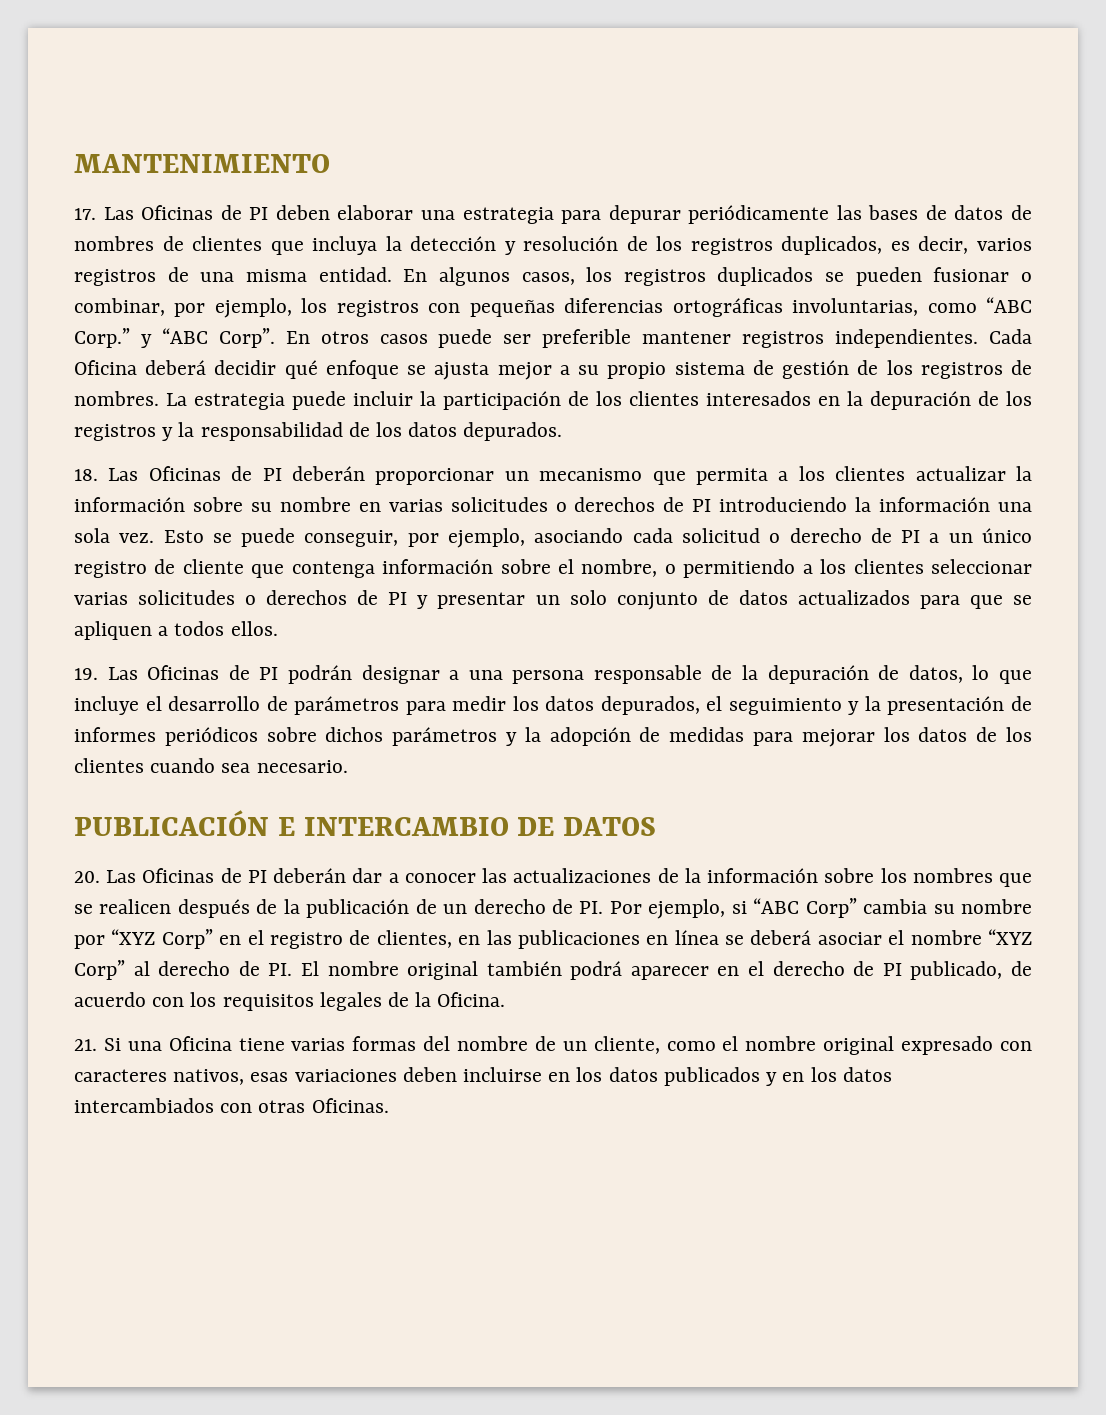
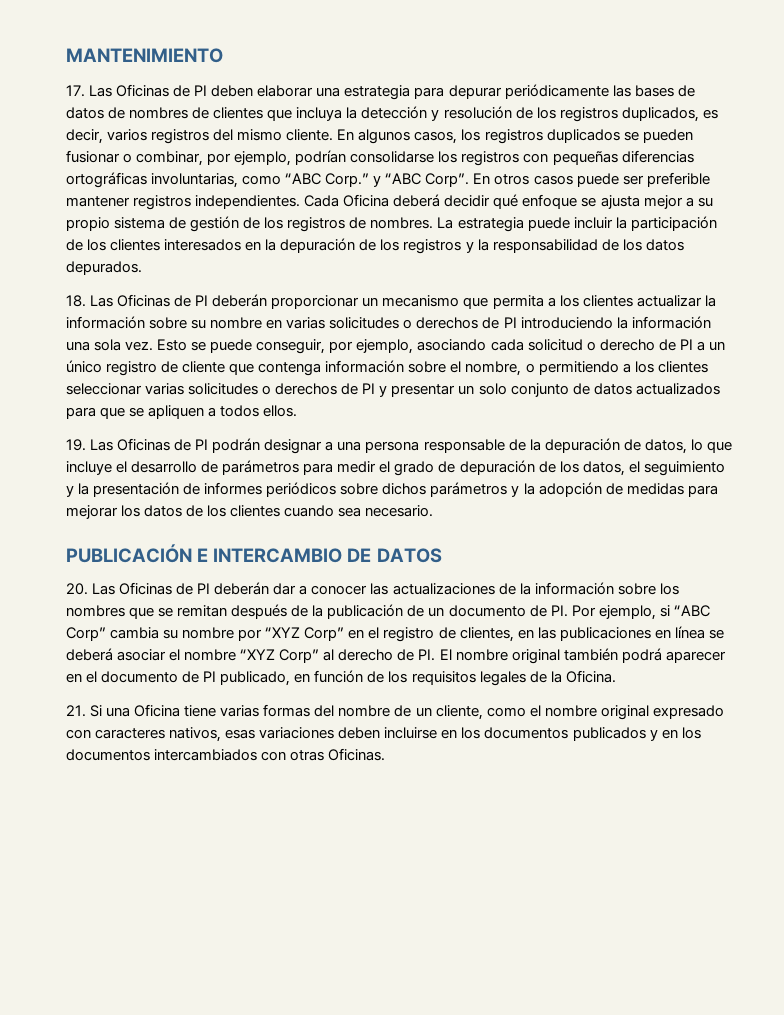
- 17. Las Oficinas de PI deben elaborar una estrategia para depurar periódicamente las bases de datos de nombres de clientes que incluya la detección y resolución de los registros duplicados, es decir, varios registros de una misma entidad.
+ 17. Las Oficinas de PI deben elaborar una estrategia para depurar periódicamente las bases de datos de nombres de clientes que incluya la detección y resolución de los registros duplicados, es decir, varios registros del mismo cliente.
- En algunos casos, los registros duplicados se pueden fusionar o combinar, por ejemplo, los registros con pequeñas diferencias ortográficas involuntarias, como “ABC Corp.” y “ABC Corp”.
+ En algunos casos, los registros duplicados se pueden fusionar o combinar, por ejemplo, podrían consolidarse los registros con pequeñas diferencias ortográficas involuntarias, como “ABC Corp.” y “ABC Corp”.
- 19. Las Oficinas de PI podrán designar a una persona responsable de la depuración de datos, lo que incluye el desarrollo de parámetros para medir los datos depurados, el seguimiento y la presentación de informes periódicos sobre dichos parámetros y la adopción de medidas para mejorar los datos de los clientes cuando sea necesario.
+ 19. Las Oficinas de PI podrán designar a una persona responsable de la depuración de datos, lo que incluye el desarrollo de parámetros para medir el grado de depuración de los datos, el seguimiento y la presentación de informes periódicos sobre dichos parámetros y la adopción de medidas para mejorar los datos de los clientes cuando sea necesario.
- 20. Las Oficinas de PI deberán dar a conocer las actualizaciones de la información sobre los nombres que se realicen después de la publicación de un derecho de PI. Por ejemplo, si “ABC Corp” cambia su nombre por “XYZ Corp” en el registro de clientes, en las publicaciones en línea se deberá asociar el nombre “XYZ Corp” al derecho de PI. El nombre original también podrá aparecer en el derecho de PI publicado, de acuerdo con los requisitos legales de la Oficina.
+ 20. Las Oficinas de PI deberán dar a conocer las actualizaciones de la información sobre los nombres que se remitan después de la publicación de un documento de PI. Por ejemplo, si “ABC Corp” cambia su nombre por “XYZ Corp” en el registro de clientes, en las publicaciones en línea se deberá asociar el nombre “XYZ Corp” al derecho de PI. El nombre original también podrá aparecer en el documento de PI publicado, en función de los requisitos legales de la Oficina.
- 21. Si una Oficina tiene varias formas del nombre de un cliente, como el nombre original expresado con caracteres nativos, esas variaciones deben incluirse en los datos publicados y en los datos intercambiados con otras Oficinas.
+ 21. Si una Oficina tiene varias formas del nombre de un cliente, como el nombre original expresado con caracteres nativos, esas variaciones deben incluirse en los documentos publicados y en los documentos intercambiados con otras Oficinas.

